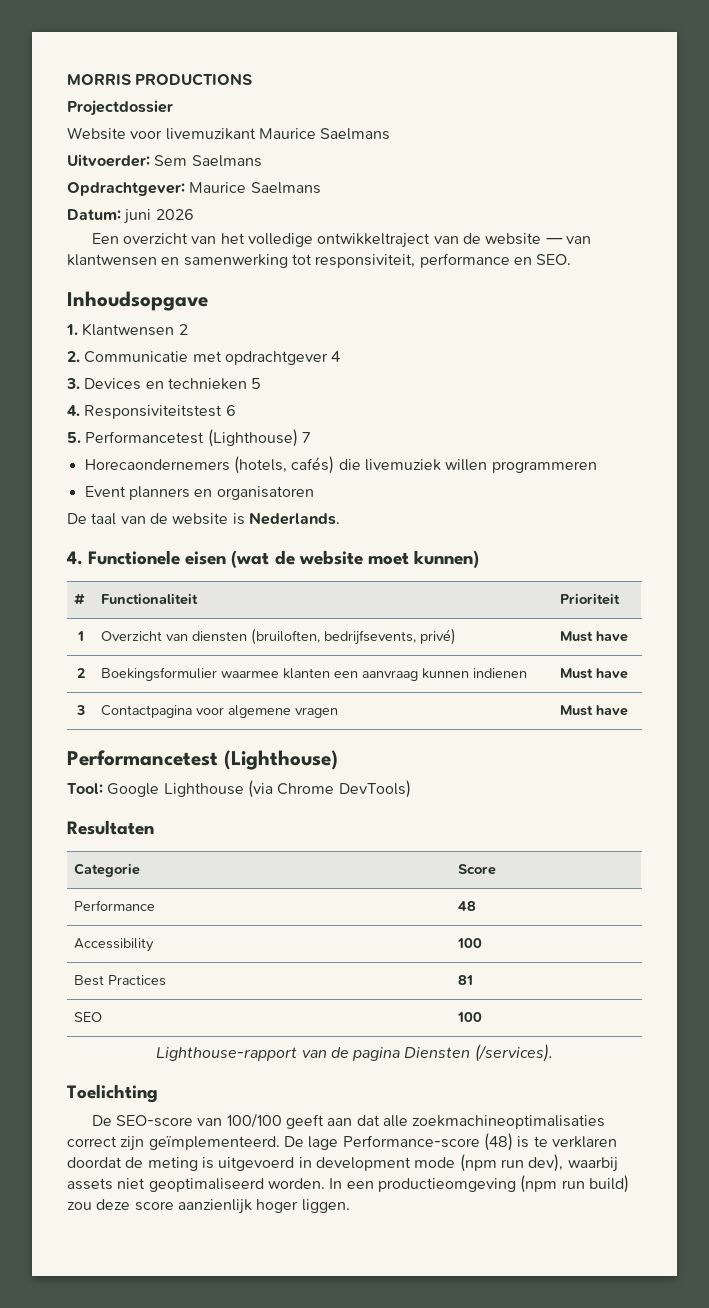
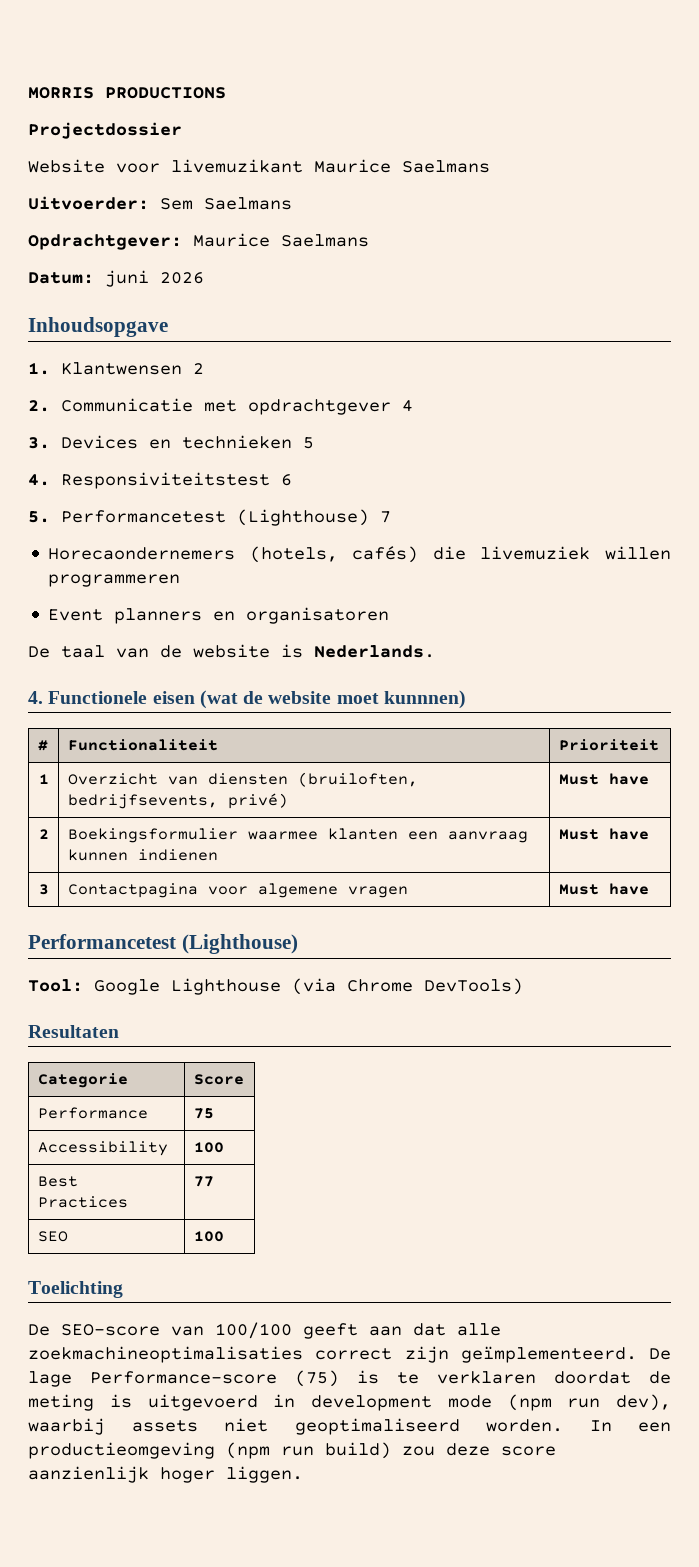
- Een overzicht van het volledige ontwikkeltraject van de website — van klantwensen en samenwerking tot responsiviteit, performance en SEO.
- 4. Functionele eisen (wat de website moet kunnen)
+ 4. Functionele eisen (wat de website moet kunnnen)
- Performance | 48
+ Performance | 75
- Best Practices | 81
+ Best Practices | 77
- Lighthouse-rapport van de pagina Diensten (/services).
- De lage Performance-score (48) is te verklaren doordat de meting is uitgevoerd in development mode (npm run dev), waarbij assets niet geoptimaliseerd worden.
+ De lage Performance-score (75) is te verklaren doordat de meting is uitgevoerd in development mode (npm run dev), waarbij assets niet geoptimaliseerd worden.

